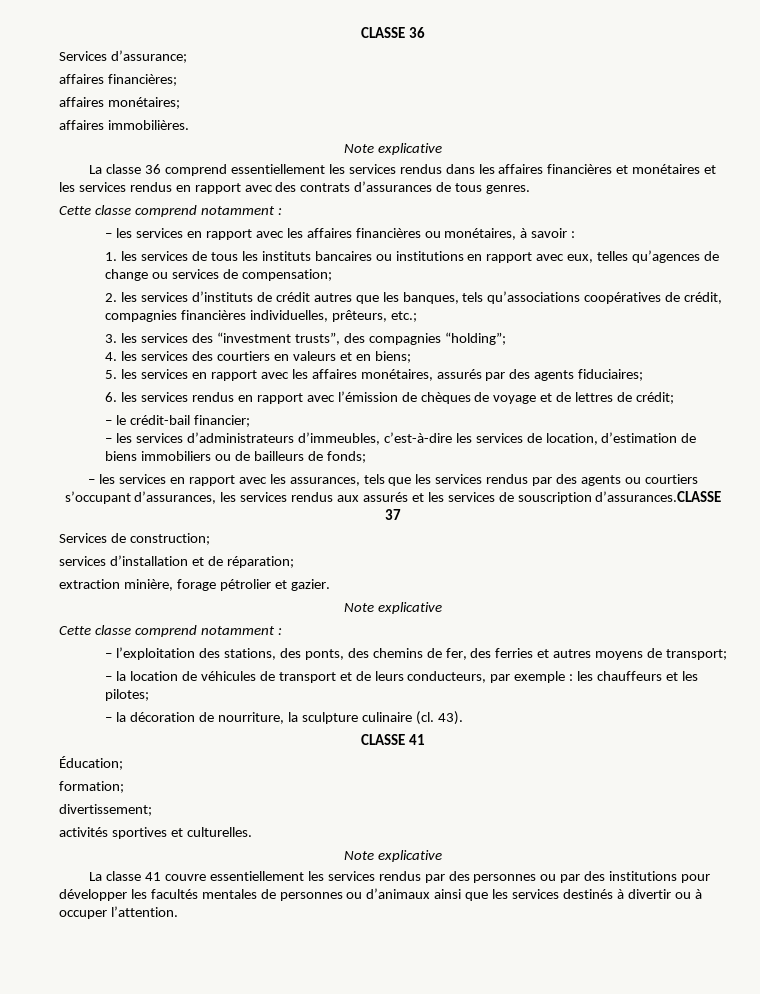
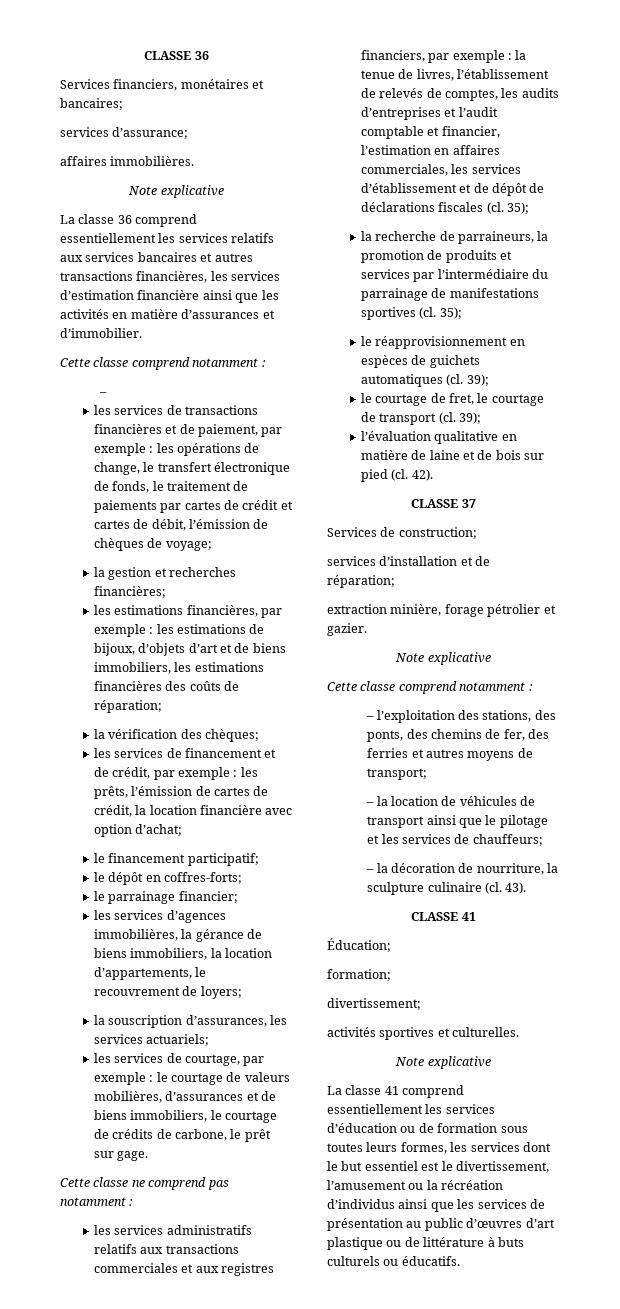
- Services d’assurance;
- affaires financières;
- affaires monétaires;
+ Services financiers, monétaires et bancaires;
+ services d’assurance;
- La classe 36 comprend essentiellement les services rendus dans les affaires financières et monétaires et les services rendus en rapport avec des contrats d’assurances de tous genres.
+ La classe 36 comprend essentiellement les services relatifs aux services bancaires et autres transactions financières, les services d’estimation financière ainsi que les activités en matière d’assurances et d’immobilier.
  Cette classe comprend notamment :
- – les services en rapport avec les affaires financières ou monétaires, à savoir :
- 1. les services de tous les instituts bancaires ou institutions en rapport avec eux, telles qu’agences de change ou services de compensation;
- 2. les services d’instituts de crédit autres que les banques, tels qu’associations coopératives de crédit, compagnies financières individuelles, prêteurs, etc.;
- 3. les services des “investment trusts”, des compagnies “holding”;
- 4. les services des courtiers en valeurs et en biens;
- 5. les services en rapport avec les affaires monétaires, assurés par des agents fiduciaires;
- 6. les services rendus en rapport avec l’émission de chèques de voyage et de lettres de crédit;
- – le crédit-bail financier;
- – les services d’administrateurs d’immeubles, c’est-à-dire les services de location, d’estimation de biens immobiliers ou de bailleurs de fonds;
- – les services en rapport avec les assurances, tels que les services rendus par des agents ou courtiers s’occupant d’assurances, les services rendus aux assurés et les services de souscription d’assurances.CLASSE 37
+ –
+ les services de transactions financières et de paiement, par exemple : les opérations de change, le transfert électronique de fonds, le traitement de paiements par cartes de crédit et cartes de débit, l’émission de chèques de voyage;
+ la gestion et recherches financières;
+ les estimations financières, par exemple : les estimations de bijoux, d’objets d’art et de biens immobiliers, les estimations financières des coûts de réparation;
+ la vérification des chèques;
+ les services de financement et de crédit, par exemple : les prêts, l’émission de cartes de crédit, la location financière avec option d’achat;
+ le financement participatif;
+ le dépôt en coffres-forts;
+ le parrainage financier;
+ les services d’agences immobilières, la gérance de biens immobiliers, la location d’appartements, le recouvrement de loyers;
+ la souscription d’assurances, les services actuariels;
+ les services de courtage, par exemple : le courtage de valeurs mobilières, d’assurances et de biens immobiliers, le courtage de crédits de carbone, le prêt sur gage.
+ Cette classe ne comprend pas notamment :
+ les services administratifs relatifs aux transactions commerciales et aux registres financiers, par exemple : la tenue de livres, l’établissement de relevés de comptes, les audits d’entreprises et l’audit comptable et financier, l’estimation en affaires commerciales, les services d’établissement et de dépôt de déclarations fiscales (cl. 35);
+ la recherche de parraineurs, la promotion de produits et services par l’intermédiaire du parrainage de manifestations sportives (cl. 35);
+ le réapprovisionnement en espèces de guichets automatiques (cl. 39);
+ le courtage de fret, le courtage de transport (cl. 39);
+ l’évaluation qualitative en matière de laine et de bois sur pied (cl. 42).
+ CLASSE 37
- – la location de véhicules de transport et de leurs conducteurs, par exemple : les chauffeurs et les pilotes;
+ – la location de véhicules de transport ainsi que le pilotage et les services de chauffeurs;
- La classe 41 couvre essentiellement les services rendus par des personnes ou par des institutions pour développer les facultés mentales de personnes ou d’animaux ainsi que les services destinés à divertir ou à occuper l’attention.
+ La classe 41 comprend essentiellement les services d’éducation ou de formation sous toutes leurs formes, les services dont le but essentiel est le divertissement, l’amusement ou la récréation d’individus ainsi que les services de présentation au public d’œuvres d’art plastique ou de littérature à buts culturels ou éducatifs.

